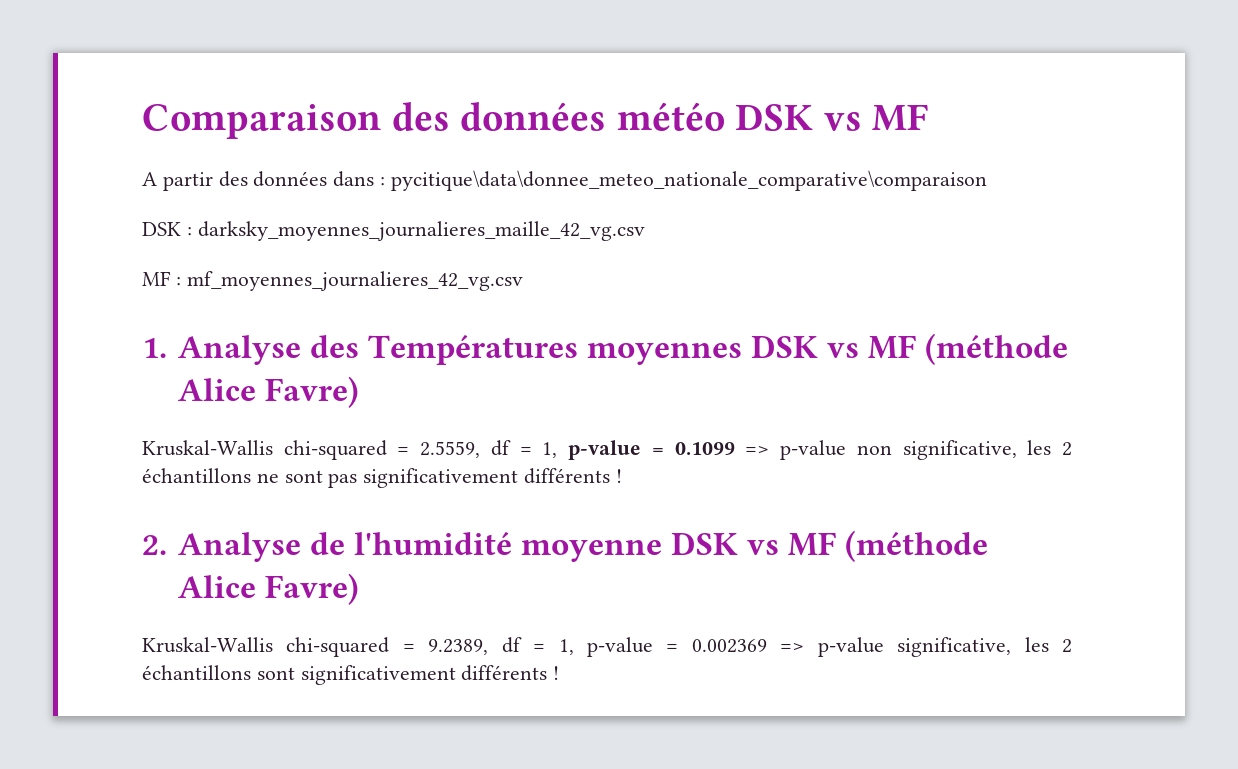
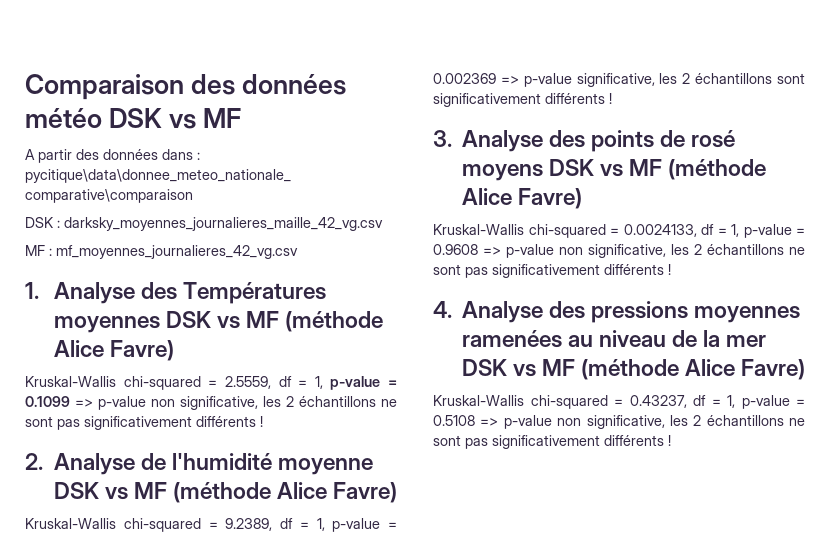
+ 3. Analyse des points de rosé moyens DSK vs MF (méthode Alice Favre)
+ Kruskal-Wallis chi-squared = 0.0024133, df = 1, p-value = 0.9608 => p-value non significative, les 2 échantillons ne sont pas significativement différents !
+ 4. Analyse des pressions moyennes ramenées au niveau de la mer DSK vs MF (méthode Alice Favre)
+ Kruskal-Wallis chi-squared = 0.43237, df = 1, p-value = 0.5108 => p-value non significative, les 2 échantillons ne sont pas significativement différents !

